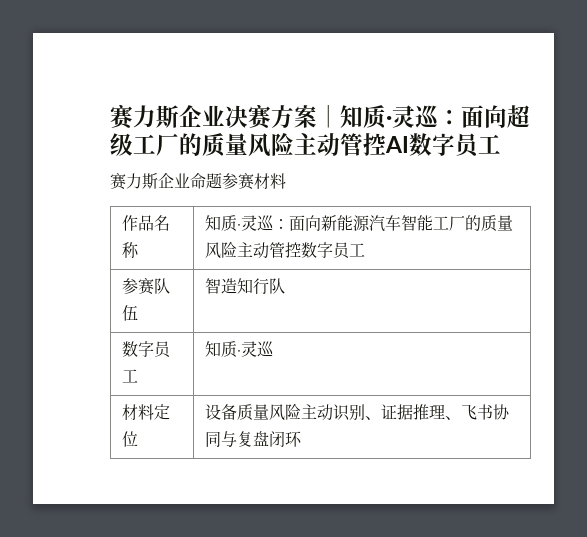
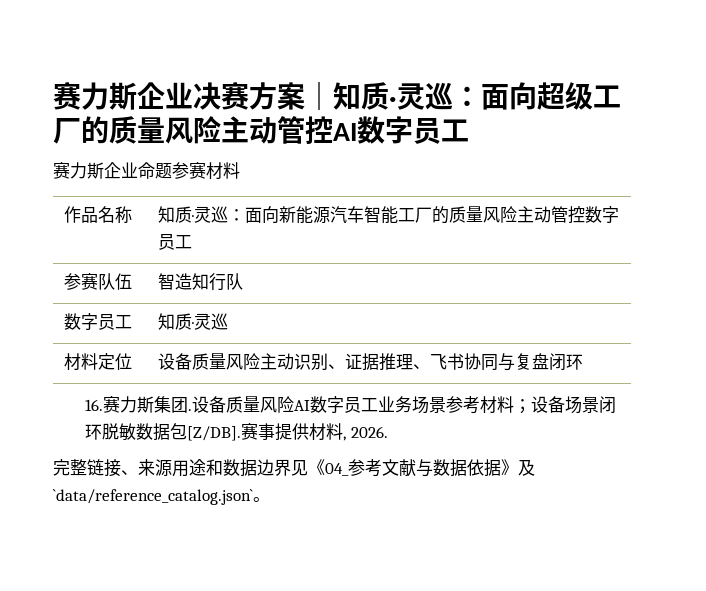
+ 16.赛力斯集团.设备质量风险AI数字员工业务场景参考材料；设备场景闭环脱敏数据包[Z/DB].赛事提供材料, 2026.
+ 完整链接、来源用途和数据边界见《04_参考文献与数据依据》及`data/reference_catalog.json`。

